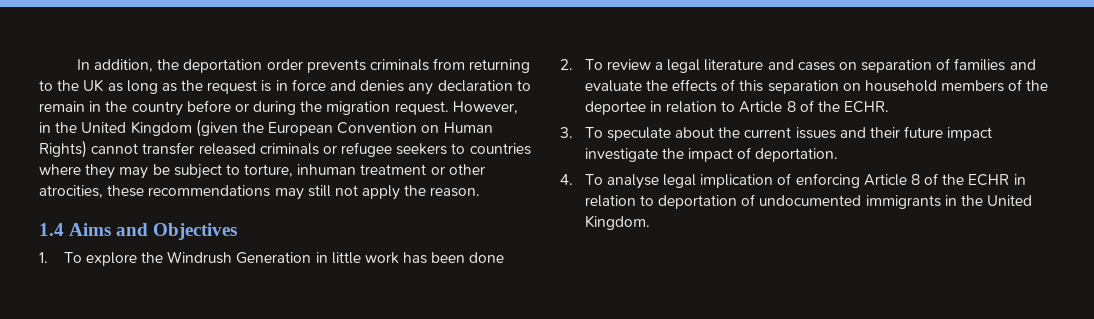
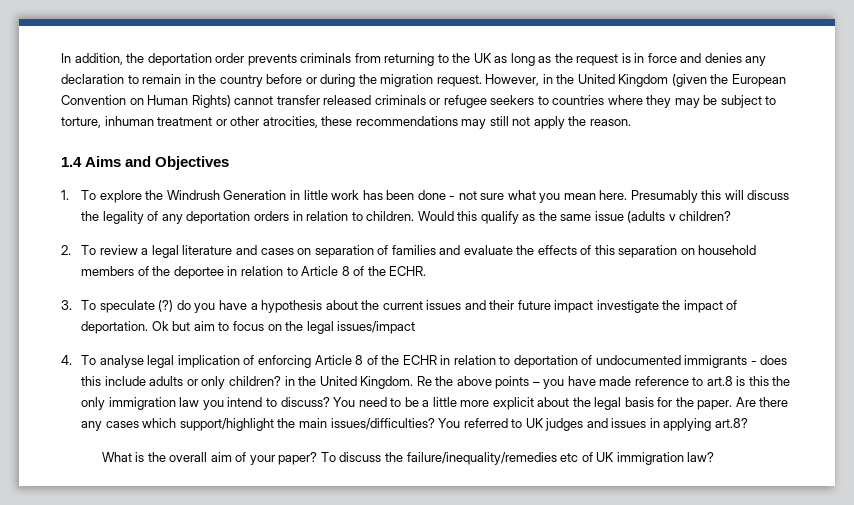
- 1. To explore the Windrush Generation in little work has been done
+ 1. To explore the Windrush Generation in little work has been done - not sure what you mean here. Presumably this will discuss the legality of any deportation orders in relation to children. Would this qualify as the same issue (adults v children?
- 3. To speculate about the current issues and their future impact investigate the impact of deportation.
+ 3. To speculate (?) do you have a hypothesis about the current issues and their future impact investigate the impact of deportation. Ok but aim to focus on the legal issues/impact
- 4. To analyse legal implication of enforcing Article 8 of the ECHR in relation to deportation of undocumented immigrants in the United Kingdom.
+ 4. To analyse legal implication of enforcing Article 8 of the ECHR in relation to deportation of undocumented immigrants - does this include adults or only children? in the United Kingdom. Re the above points – you have made reference to art.8 is this the only immigration law you intend to discuss? You need to be a little more explicit about the legal basis for the paper. Are there any cases which support/highlight the main issues/difficulties? You referred to UK judges and issues in applying art.8?
+ What is the overall aim of your paper? To discuss the failure/inequality/remedies etc of UK immigration law?

